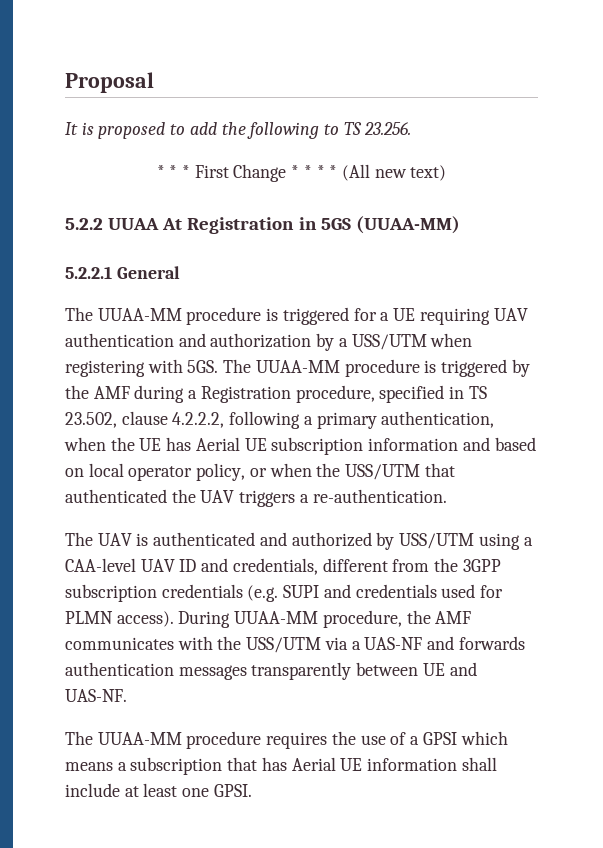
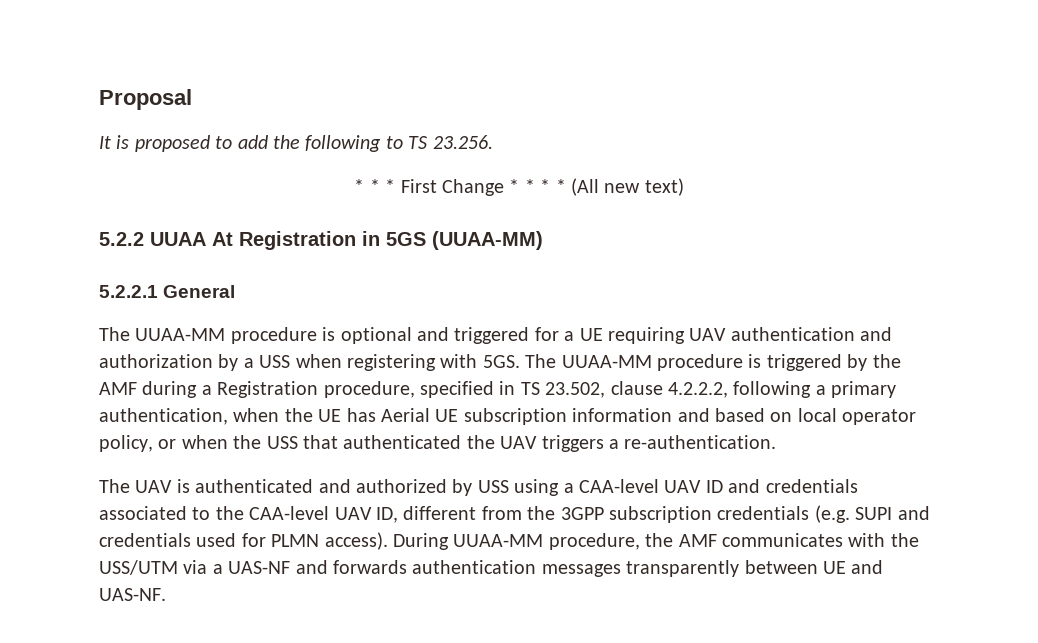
- The UUAA-MM procedure is triggered for a UE requiring UAV authentication and authorization by a USS/UTM when registering with 5GS.
+ The UUAA-MM procedure is optional and triggered for a UE requiring UAV authentication and authorization by a USS when registering with 5GS.
- The UUAA-MM procedure is triggered by the AMF during a Registration procedure, specified in TS 23.502, clause 4.2.2.2, following a primary authentication, when the UE has Aerial UE subscription information and based on local operator policy, or when the USS/UTM that authenticated the UAV triggers a re-authentication.
+ The UUAA-MM procedure is triggered by the AMF during a Registration procedure, specified in TS 23.502, clause 4.2.2.2, following a primary authentication, when the UE has Aerial UE subscription information and based on local operator policy, or when the USS that authenticated the UAV triggers a re-authentication.
- The UAV is authenticated and authorized by USS/UTM using a CAA-level UAV ID and credentials, different from the 3GPP subscription credentials (e.g. SUPI and credentials used for PLMN access).
+ The UAV is authenticated and authorized by USS using a CAA-level UAV ID and credentials associated to the CAA-level UAV ID, different from the 3GPP subscription credentials (e.g. SUPI and credentials used for PLMN access).
- The UUAA-MM procedure requires the use of a GPSI which means a subscription that has Aerial UE information shall include at least one GPSI.

